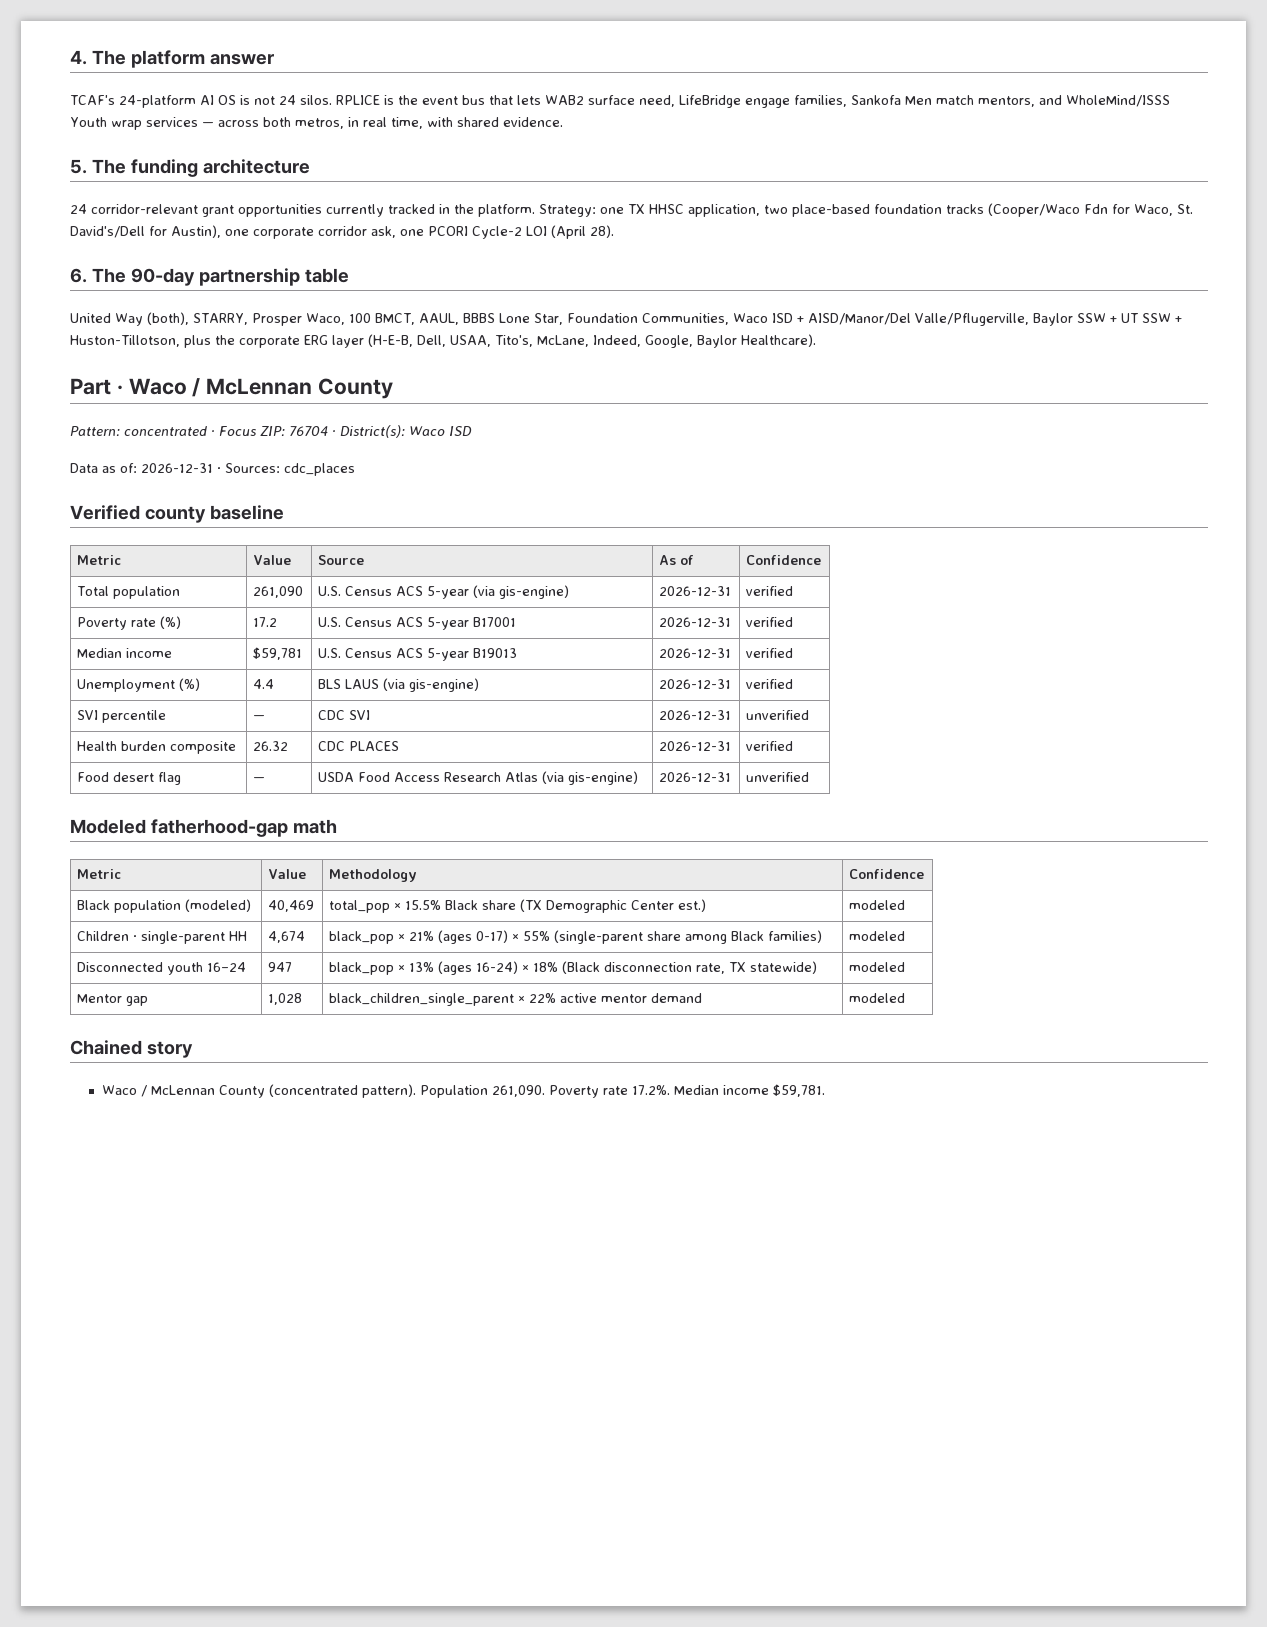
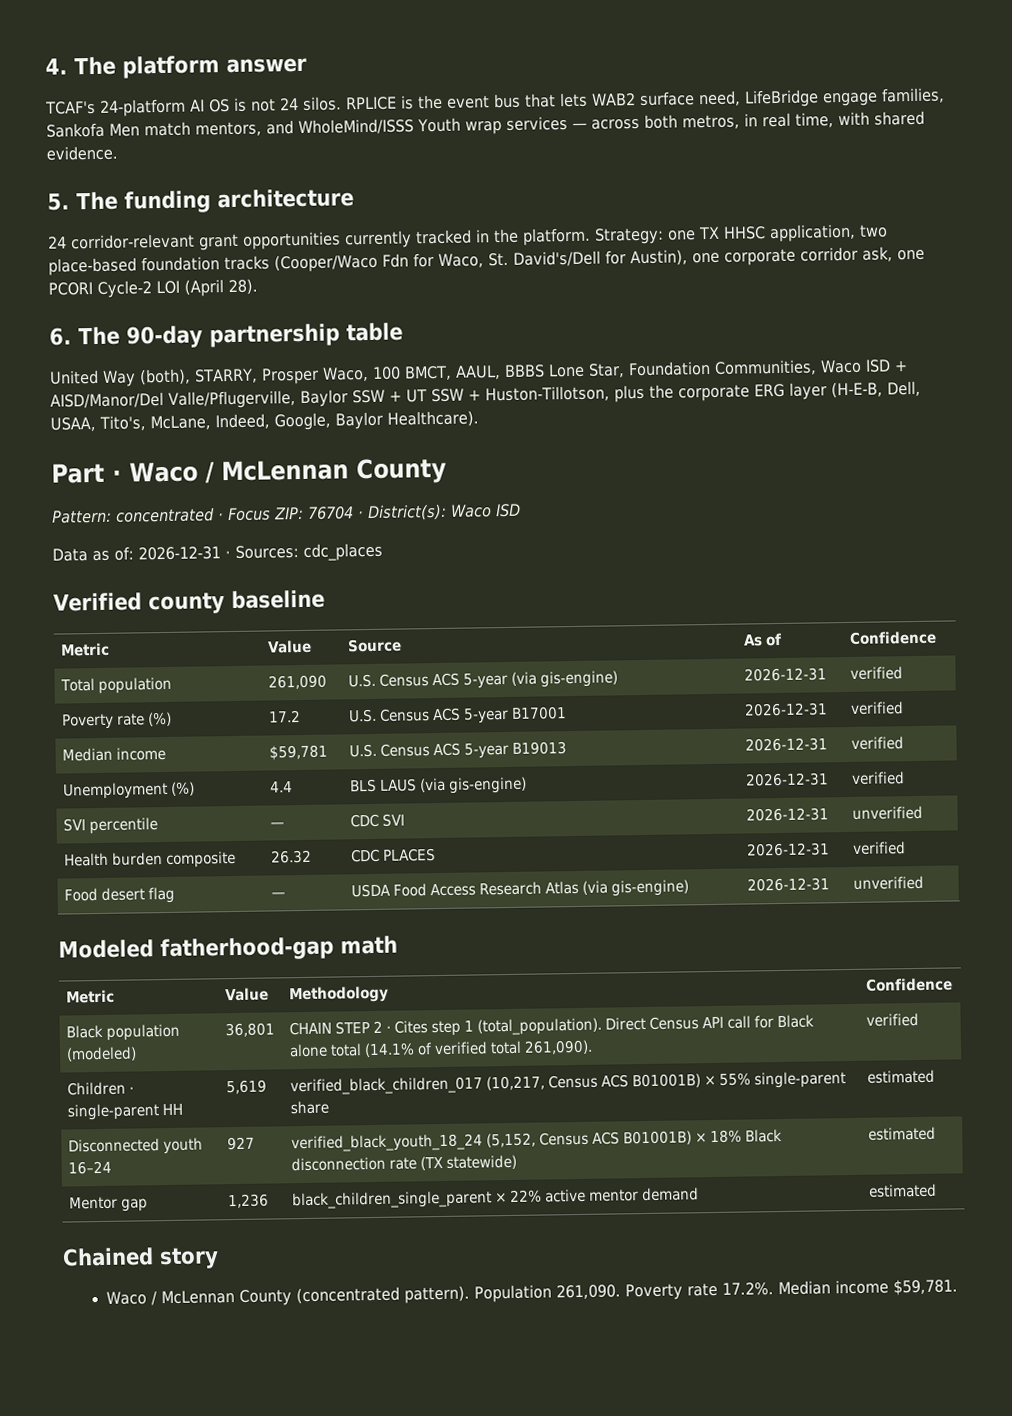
- Black population (modeled) | 40,469 | total_pop × 15.5% Black share (TX Demographic Center est.) | modeled
- Children · single-parent HH | 4,674 | black_pop × 21% (ages 0-17) × 55% (single-parent share among Black families) | modeled
+ Black population (modeled) | 36,801 | CHAIN STEP 2 · Cites step 1 (total_population). Direct Census API call for Black alone total (14.1% of verified total 261,090). | verified
+ Children · single-parent HH | 5,619 | verified_black_children_017 (10,217, Census ACS B01001B) × 55% single-parent share | estimated
- Disconnected youth 16–24 | 947 | black_pop × 13% (ages 16-24) × 18% (Black disconnection rate, TX statewide) | modeled
+ Disconnected youth 16–24 | 927 | verified_black_youth_18_24 (5,152, Census ACS B01001B) × 18% Black disconnection rate (TX statewide) | estimated
- Mentor gap | 1,028 | black_children_single_parent × 22% active mentor demand | modeled
+ Mentor gap | 1,236 | black_children_single_parent × 22% active mentor demand | estimated

